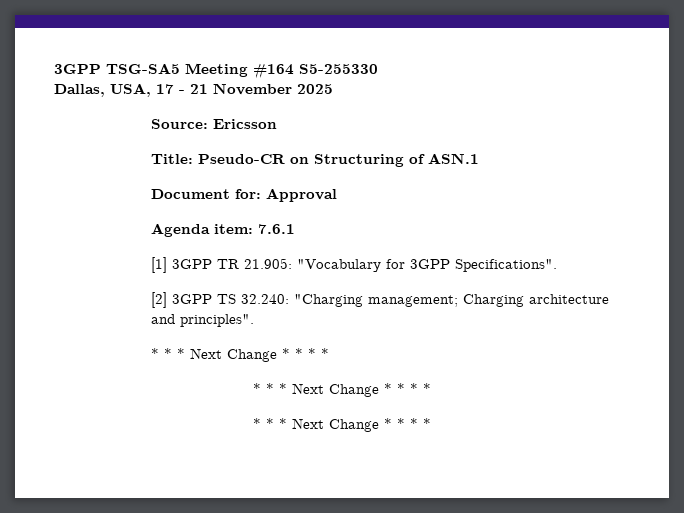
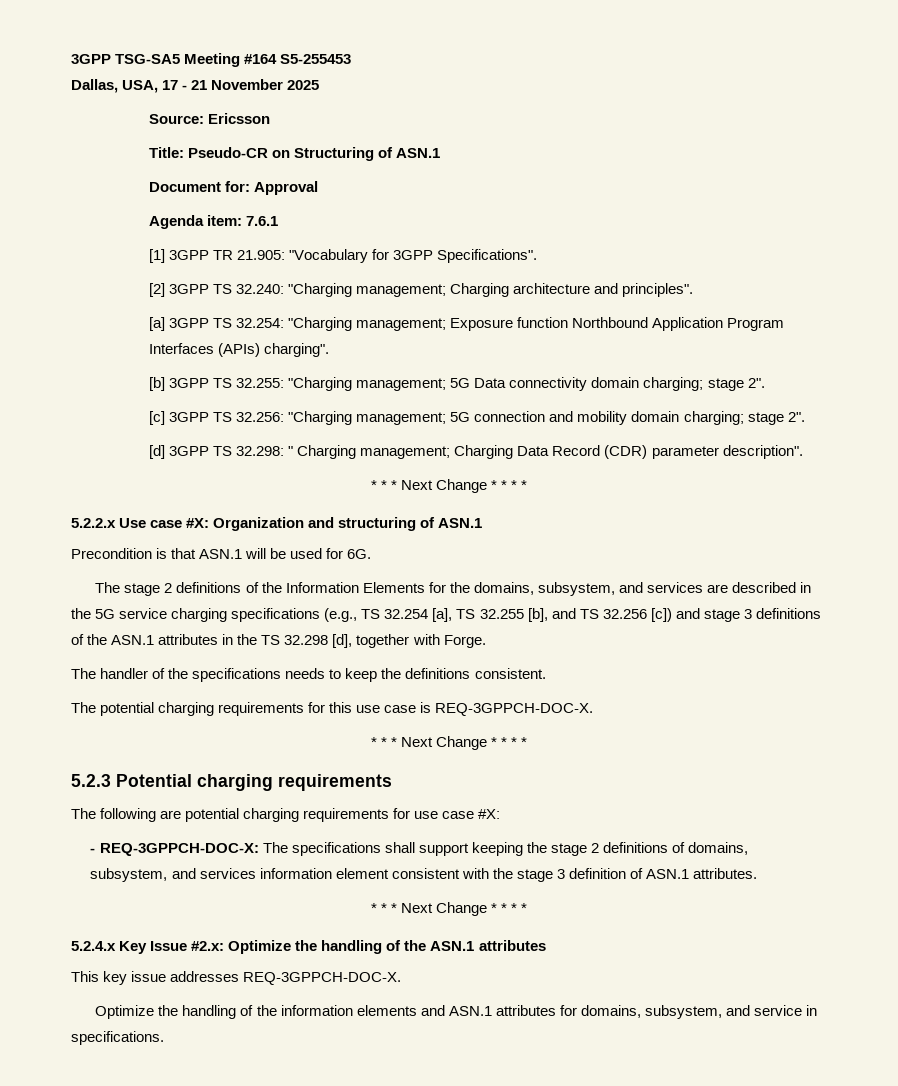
- 3GPP TSG-SA5 Meeting #164 S5-255330
+ 3GPP TSG-SA5 Meeting #164 S5-255453
  [2] 3GPP TS 32.240: "Charging management; Charging architecture and principles".
+ [a] 3GPP TS 32.254: "Charging management; Exposure function Northbound Application Program Interfaces (APIs) charging".
+ [b] 3GPP TS 32.255: "Charging management; 5G Data connectivity domain charging; stage 2".
+ [c] 3GPP TS 32.256: "Charging management; 5G connection and mobility domain charging; stage 2".
+ [d] 3GPP TS 32.298: " Charging management; Charging Data Record (CDR) parameter description".
  * * * Next Change * * * *
+ 5.2.2.x Use case #X: Organization and structuring of ASN.1
+ Precondition is that ASN.1 will be used for 6G.
+ The stage 2 definitions of the Information Elements for the domains, subsystem, and services are described in the 5G service charging specifications (e.g., TS 32.254 [a], TS 32.255 [b], and TS 32.256 [c]) and stage 3 definitions of the ASN.1 attributes in the TS 32.298 [d], together with Forge.
+ The handler of the specifications needs to keep the definitions consistent.
+ The potential charging requirements for this use case is REQ-3GPPCH-DOC-X.
  * * * Next Change * * * *
+ 5.2.3 Potential charging requirements
+ The following are potential charging requirements for use case #X:
+ - REQ-3GPPCH-DOC-X: The specifications shall support keeping the stage 2 definitions of domains, subsystem, and services information element consistent with the stage 3 definition of ASN.1 attributes.
  * * * Next Change * * * *
+ 5.2.4.x Key Issue #2.x: Optimize the handling of the ASN.1 attributes
+ This key issue addresses REQ-3GPPCH-DOC-X.
+ Optimize the handling of the information elements and ASN.1 attributes for domains, subsystem, and service in specifications.

